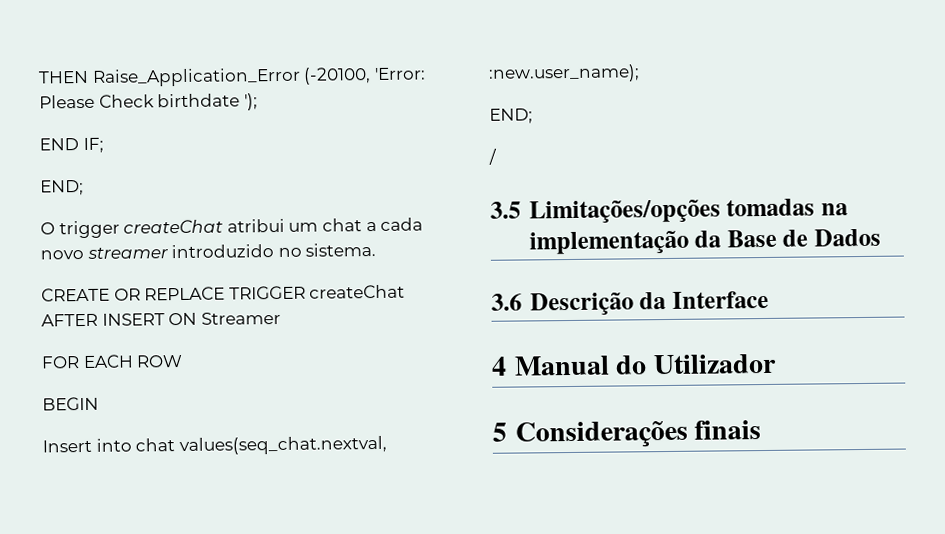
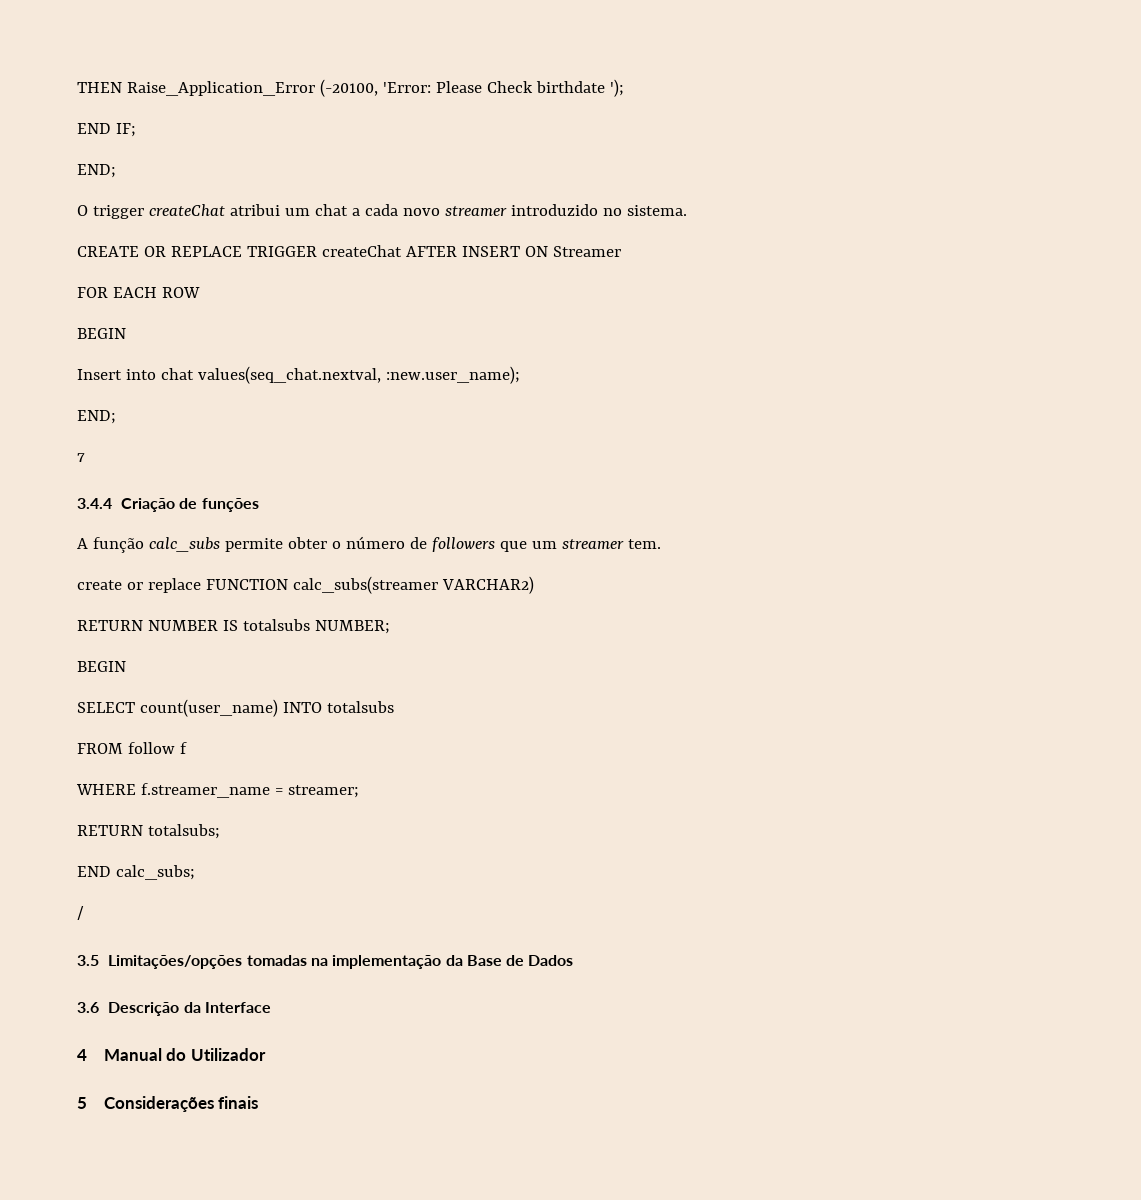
+ 7
+ 3.4.4 Criação de funções
+ A função calc_subs permite obter o número de followers que um streamer tem.
+ create or replace FUNCTION calc_subs(streamer VARCHAR2)
+ RETURN NUMBER IS totalsubs NUMBER;
+ BEGIN
+ SELECT count(user_name) INTO totalsubs
+ FROM follow f
+ WHERE f.streamer_name = streamer;
+ RETURN totalsubs;
+ END calc_subs;

